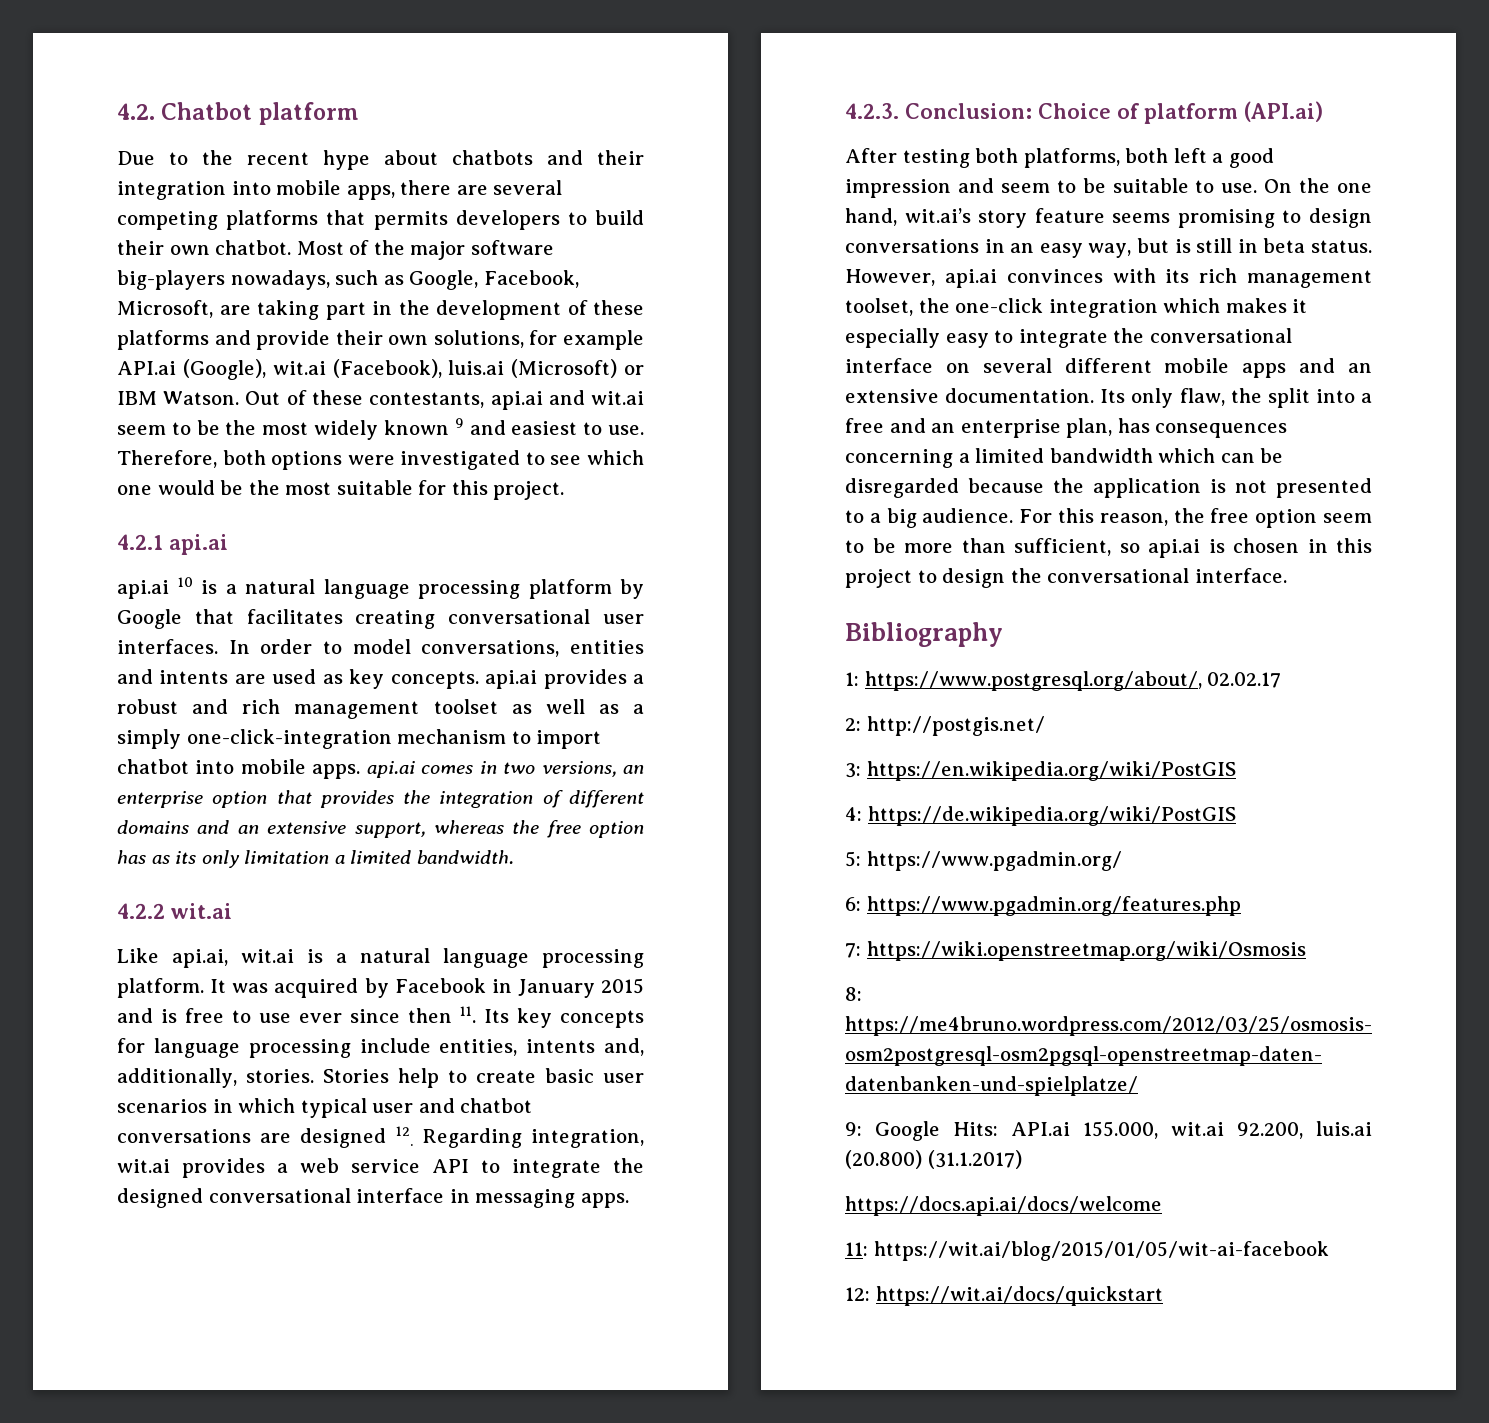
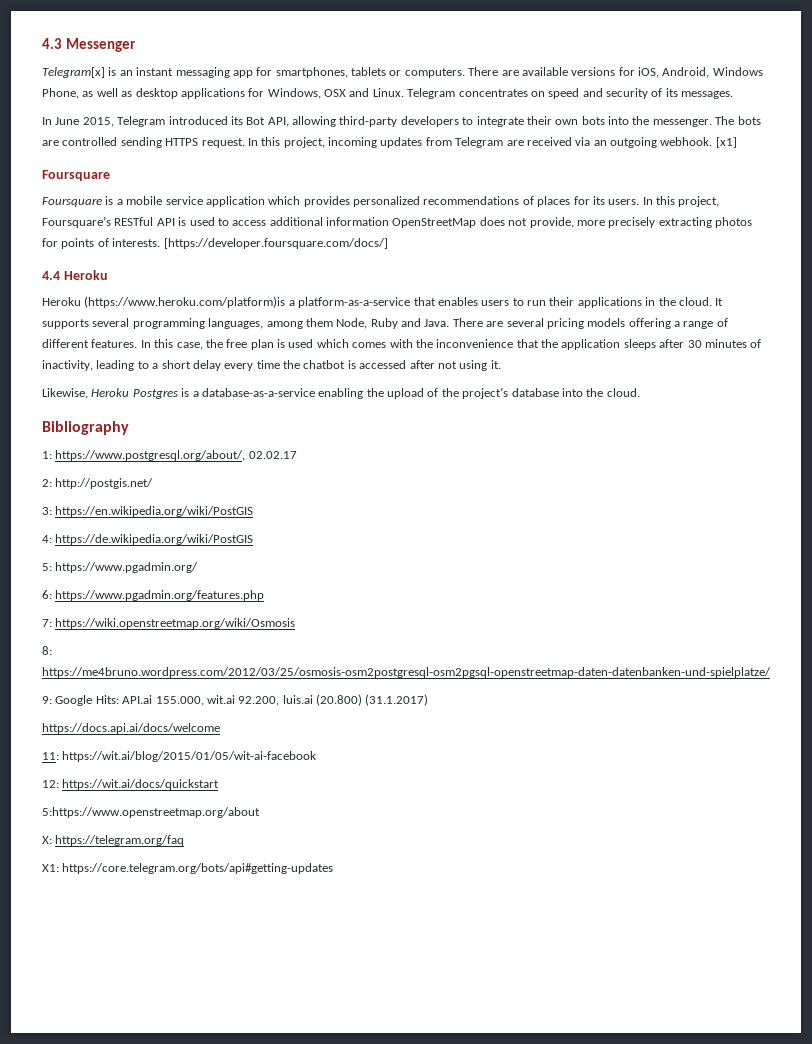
- 4.2. Chatbot platform
- Due to the recent hype about chatbots and their integration into mobile apps, there are several competing platforms that permits developers to build their own chatbot. Most of the major software big-players nowadays, such as Google, Facebook, Microsoft, are taking part in the development of these platforms and provide their own solutions, for example API.ai (Google), wit.ai (Facebook), luis.ai (Microsoft) or IBM Watson. Out of these contestants, api.ai and wit.ai seem to be the most widely known 9 and easiest to use. Therefore, both options were investigated to see which one would be the most suitable for this project.
- 4.2.1 api.ai
- api.ai 10 is a natural language processing platform by Google that facilitates creating conversational user interfaces. In order to model conversations, entities and intents are used as key concepts. api.ai provides a robust and rich management toolset as well as a simply one-click-integration mechanism to import chatbot into mobile apps. api.ai comes in two versions, an enterprise option that provides the integration of different domains and an extensive support, whereas the free option has as its only limitation a limited bandwidth.
- 4.2.2 wit.ai
- Like api.ai, wit.ai is a natural language processing platform. It was acquired by Facebook in January 2015 and is free to use ever since then 11. Its key concepts for language processing include entities, intents and, additionally, stories. Stories help to create basic user scenarios in which typical user and chatbot conversations are designed 12. Regarding integration, wit.ai provides a web service API to integrate the designed conversational interface in messaging apps.
- 4.2.3. Conclusion: Choice of platform (API.ai)
- After testing both platforms, both left a good impression and seem to be suitable to use. On the one hand, wit.ai’s story feature seems promising to design conversations in an easy way, but is still in beta status. However, api.ai convinces with its rich management toolset, the one-click integration which makes it especially easy to integrate the conversational interface on several different mobile apps and an extensive documentation. Its only flaw, the split into a free and an enterprise plan, has consequences concerning a limited bandwidth which can be disregarded because the application is not presented to a big audience. For this reason, the free option seem to be more than sufficient, so api.ai is chosen in this project to design the conversational interface.
+ 4.3 Messenger
+ Telegram[x] is an instant messaging app for smartphones, tablets or computers. There are available versions for iOS, Android, Windows Phone, as well as desktop applications for Windows, OSX and Linux. Telegram concentrates on speed and security of its messages.
+ In June 2015, Telegram introduced its Bot API, allowing third-party developers to integrate their own bots into the messenger. The bots are controlled sending HTTPS request. In this project, incoming updates from Telegram are received via an outgoing webhook. [x1]
+ Foursquare
+ Foursquare is a mobile service application which provides personalized recommendations of places for its users. In this project, Foursquare’s RESTful API is used to access additional information OpenStreetMap does not provide, more precisely extracting photos for points of interests. [https://developer.foursquare.com/docs/]
+ 4.4 Heroku
+ Heroku (https://www.heroku.com/platform)is a platform-as-a-service that enables users to run their applications in the cloud. It supports several programming languages, among them Node, Ruby and Java. There are several pricing models offering a range of different features. In this case, the free plan is used which comes with the inconvenience that the application sleeps after 30 minutes of inactivity, leading to a short delay every time the chatbot is accessed after not using it.
+ Likewise, Heroku Postgres is a database-as-a-service enabling the upload of the project’s database into the cloud.
+ 5:https://www.openstreetmap.org/about
+ X: https://telegram.org/faq
+ X1: https://core.telegram.org/bots/api#getting-updates

